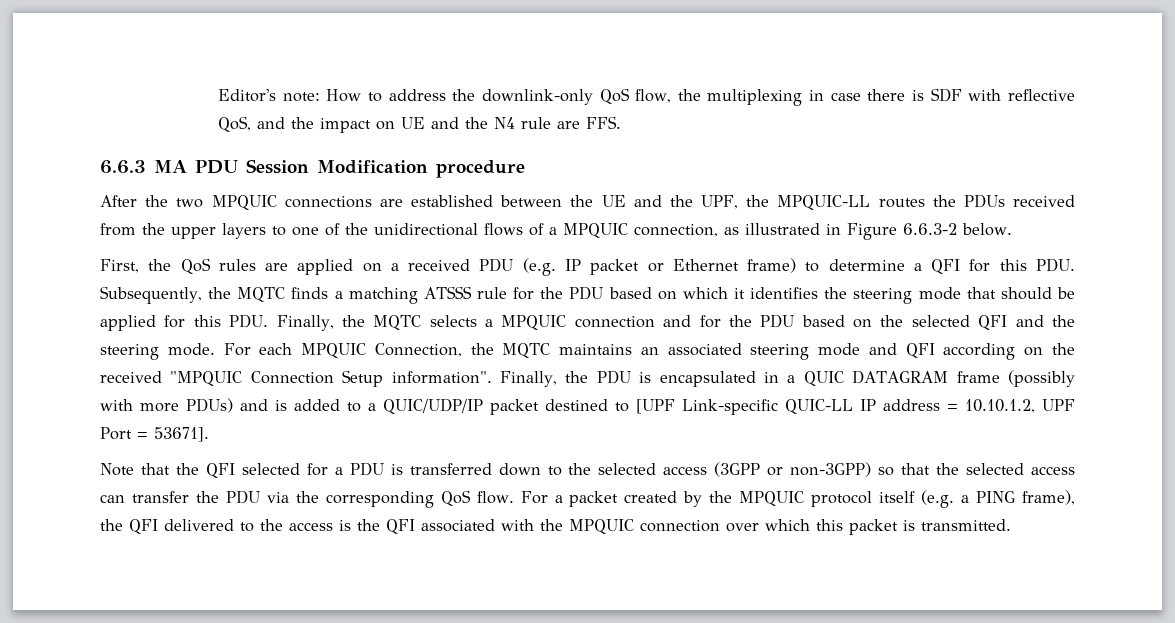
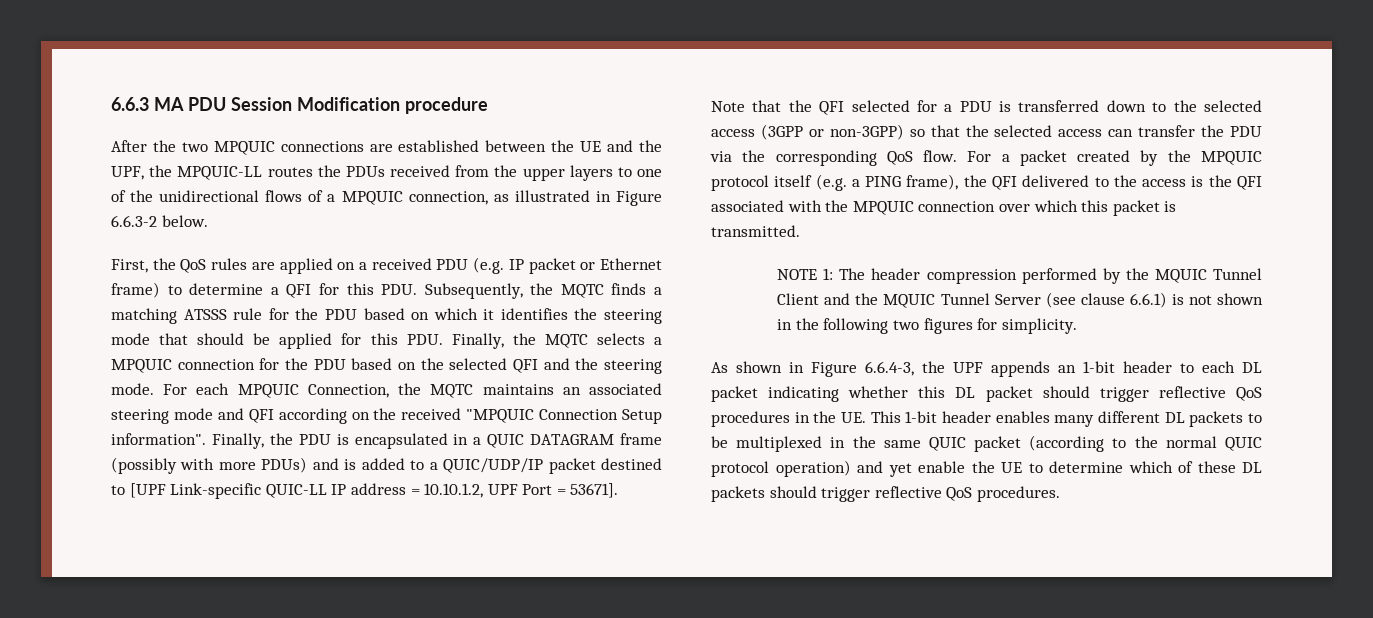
- Editor's note: How to address the downlink-only QoS flow, the multiplexing in case there is SDF with reflective QoS, and the impact on UE and the N4 rule are FFS.
- First, the QoS rules are applied on a received PDU (e.g. IP packet or Ethernet frame) to determine a QFI for this PDU. Subsequently, the MQTC finds a matching ATSSS rule for the PDU based on which it identifies the steering mode that should be applied for this PDU. Finally, the MQTC selects a MPQUIC connection and for the PDU based on the selected QFI and the steering mode.
+ First, the QoS rules are applied on a received PDU (e.g. IP packet or Ethernet frame) to determine a QFI for this PDU. Subsequently, the MQTC finds a matching ATSSS rule for the PDU based on which it identifies the steering mode that should be applied for this PDU. Finally, the MQTC selects a MPQUIC connection for the PDU based on the selected QFI and the steering mode.
+ NOTE 1: The header compression performed by the MQUIC Tunnel Client and the MQUIC Tunnel Server (see clause 6.6.1) is not shown in the following two figures for simplicity.
+ As shown in Figure 6.6.4-3, the UPF appends an 1-bit header to each DL packet indicating whether this DL packet should trigger reflective QoS procedures in the UE. This 1-bit header enables many different DL packets to be multiplexed in the same QUIC packet (according to the normal QUIC protocol operation) and yet enable the UE to determine which of these DL packets should trigger reflective QoS procedures.

